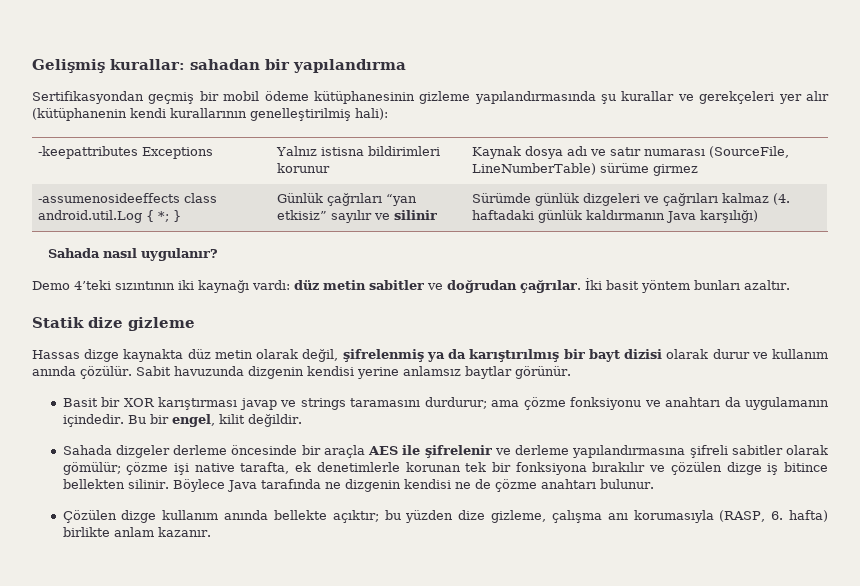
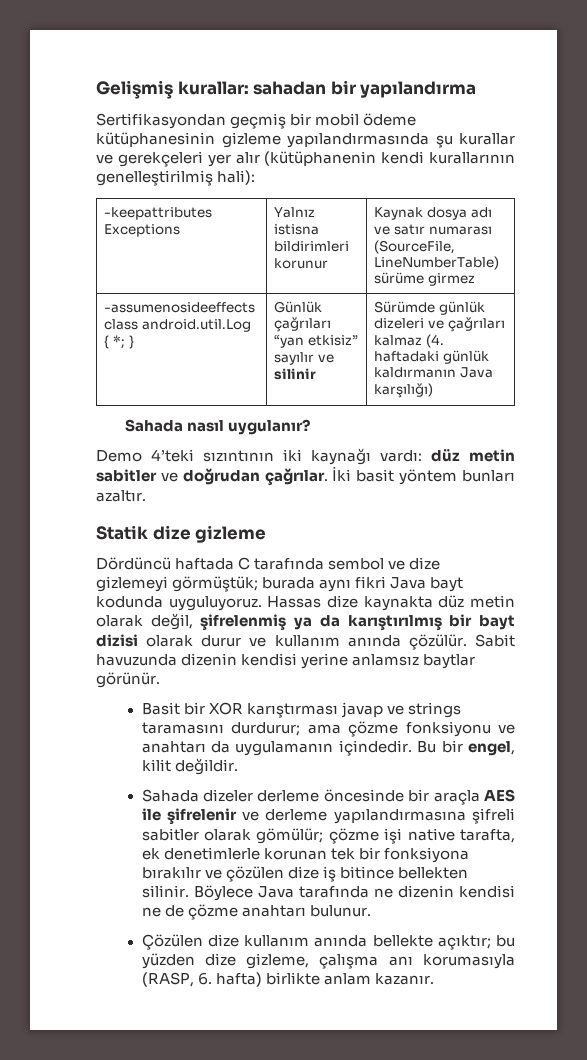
- -assumenosideeffects class android.util.Log { *; } | Günlük çağrıları “yan etkisiz” sayılır ve silinir | Sürümde günlük dizgeleri ve çağrıları kalmaz (4. haftadaki günlük kaldırmanın Java karşılığı)
+ -assumenosideeffects class android.util.Log { *; } | Günlük çağrıları “yan etkisiz” sayılır ve silinir | Sürümde günlük dizeleri ve çağrıları kalmaz (4. haftadaki günlük kaldırmanın Java karşılığı)
- Hassas dizge kaynakta düz metin olarak değil, şifrelenmiş ya da karıştırılmış bir bayt dizisi olarak durur ve kullanım anında çözülür.
+ Dördüncü haftada C tarafında sembol ve dize gizlemeyi görmüştük; burada aynı fikri Java bayt kodunda uyguluyoruz. Hassas dize kaynakta düz metin olarak değil, şifrelenmiş ya da karıştırılmış bir bayt dizisi olarak durur ve kullanım anında çözülür.
- Sabit havuzunda dizgenin kendisi yerine anlamsız baytlar görünür.
+ Sabit havuzunda dizenin kendisi yerine anlamsız baytlar görünür.
- Sahada dizgeler derleme öncesinde bir araçla AES ile şifrelenir ve derleme yapılandırmasına şifreli sabitler olarak gömülür; çözme işi native tarafta, ek denetimlerle korunan tek bir fonksiyona bırakılır ve çözülen dizge iş bitince bellekten silinir.
+ Sahada dizeler derleme öncesinde bir araçla AES ile şifrelenir ve derleme yapılandırmasına şifreli sabitler olarak gömülür; çözme işi native tarafta, ek denetimlerle korunan tek bir fonksiyona bırakılır ve çözülen dize iş bitince bellekten silinir.
- Böylece Java tarafında ne dizgenin kendisi ne de çözme anahtarı bulunur.
+ Böylece Java tarafında ne dizenin kendisi ne de çözme anahtarı bulunur.
- Çözülen dizge kullanım anında bellekte açıktır; bu yüzden dize gizleme, çalışma anı korumasıyla (RASP, 6. hafta) birlikte anlam kazanır.
+ Çözülen dize kullanım anında bellekte açıktır; bu yüzden dize gizleme, çalışma anı korumasıyla (RASP, 6. hafta) birlikte anlam kazanır.

